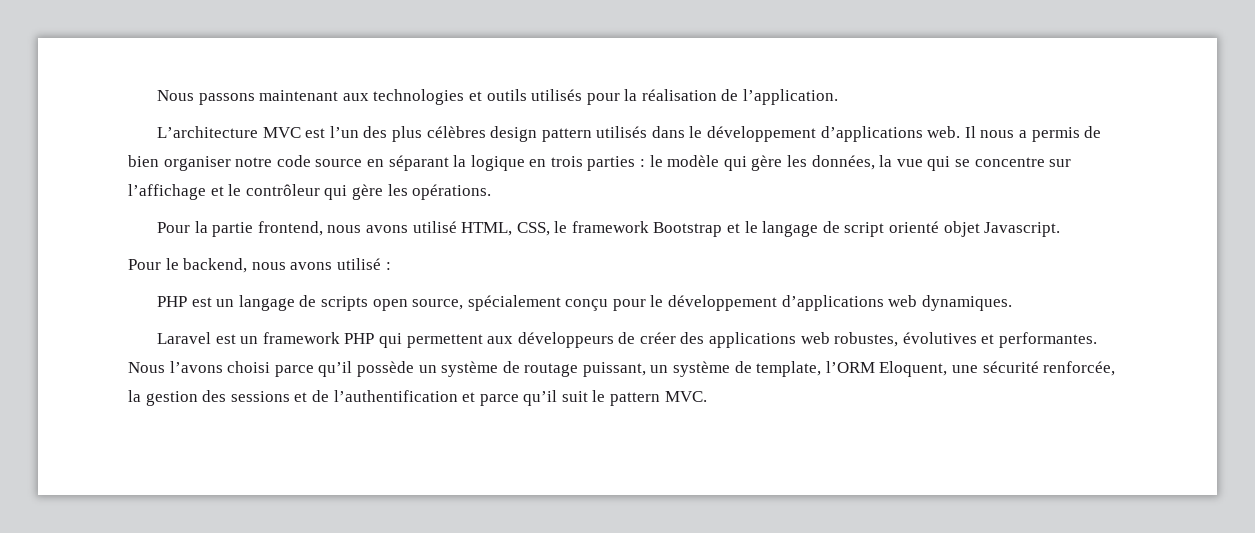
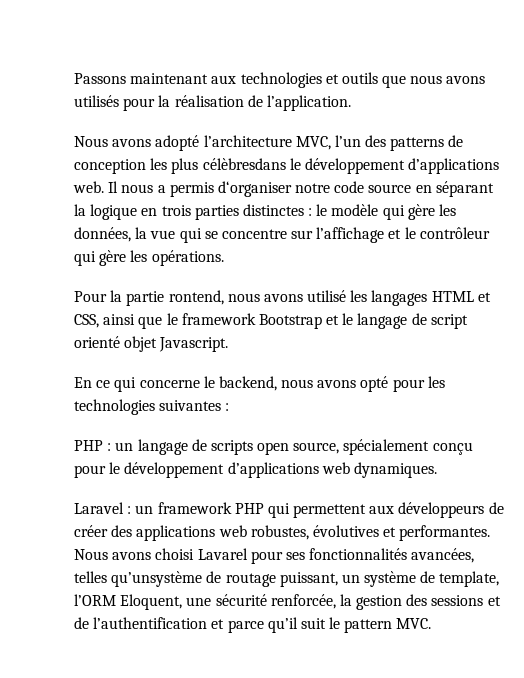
- Nous passons maintenant aux technologies et outils utilisés pour la réalisation de l’application.
+ Passons maintenant aux technologies et outils que nous avons utilisés pour la réalisation de l’application.
- L’architecture MVC est l’un des plus célèbres design pattern utilisés dans le développement d’applications web.
+ Nous avons adopté l’architecture MVC, l’un des patterns de conception les plus célèbresdans le développement d’applications web.
- Il nous a permis de bien organiser notre code source en séparant la logique en trois parties : le modèle qui gère les données, la vue qui se concentre sur l’affichage et le contrôleur qui gère les opérations.
+ Il nous a permis d‘organiser notre code source en séparant la logique en trois parties distinctes : le modèle qui gère les données, la vue qui se concentre sur l’affichage et le contrôleur qui gère les opérations.
- Pour la partie frontend, nous avons utilisé HTML, CSS, le framework Bootstrap et le langage de script orienté objet Javascript.
+ Pour la partie rontend, nous avons utilisé les langages HTML et CSS, ainsi que le framework Bootstrap et le langage de script orienté objet Javascript.
- Pour le backend, nous avons utilisé :
+ En ce qui concerne le backend, nous avons opté pour les technologies suivantes :
- PHP est un langage de scripts open source, spécialement conçu pour le développement d’applications web dynamiques.
+ PHP : un langage de scripts open source, spécialement conçu pour le développement d’applications web dynamiques.
- Laravel est un framework PHP qui permettent aux développeurs de créer des applications web robustes, évolutives et performantes.
+ Laravel : un framework PHP qui permettent aux développeurs de créer des applications web robustes, évolutives et performantes.
- Nous l’avons choisi parce qu’il possède un système de routage puissant, un système de template, l’ORM Eloquent, une sécurité renforcée, la gestion des sessions et de l’authentification et parce qu’il suit le pattern MVC.
+ Nous avons choisi Lavarel pour ses fonctionnalités avancées, telles qu’unsystème de routage puissant, un système de template, l’ORM Eloquent, une sécurité renforcée, la gestion des sessions et de l’authentification et parce qu’il suit le pattern MVC.

